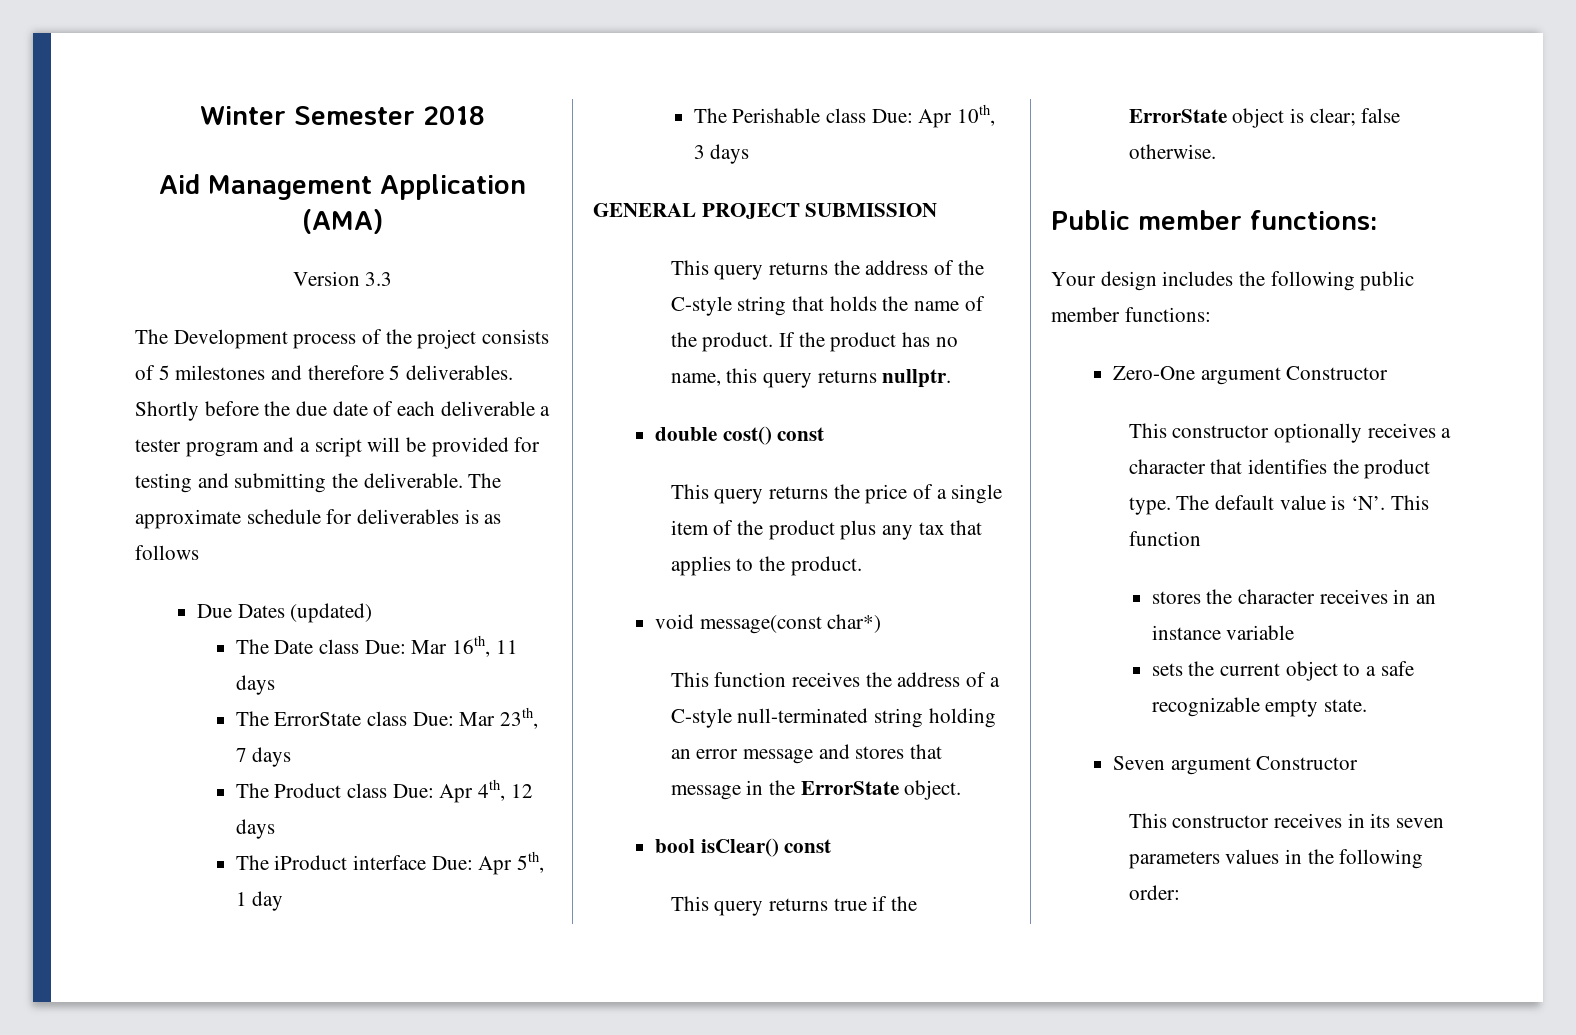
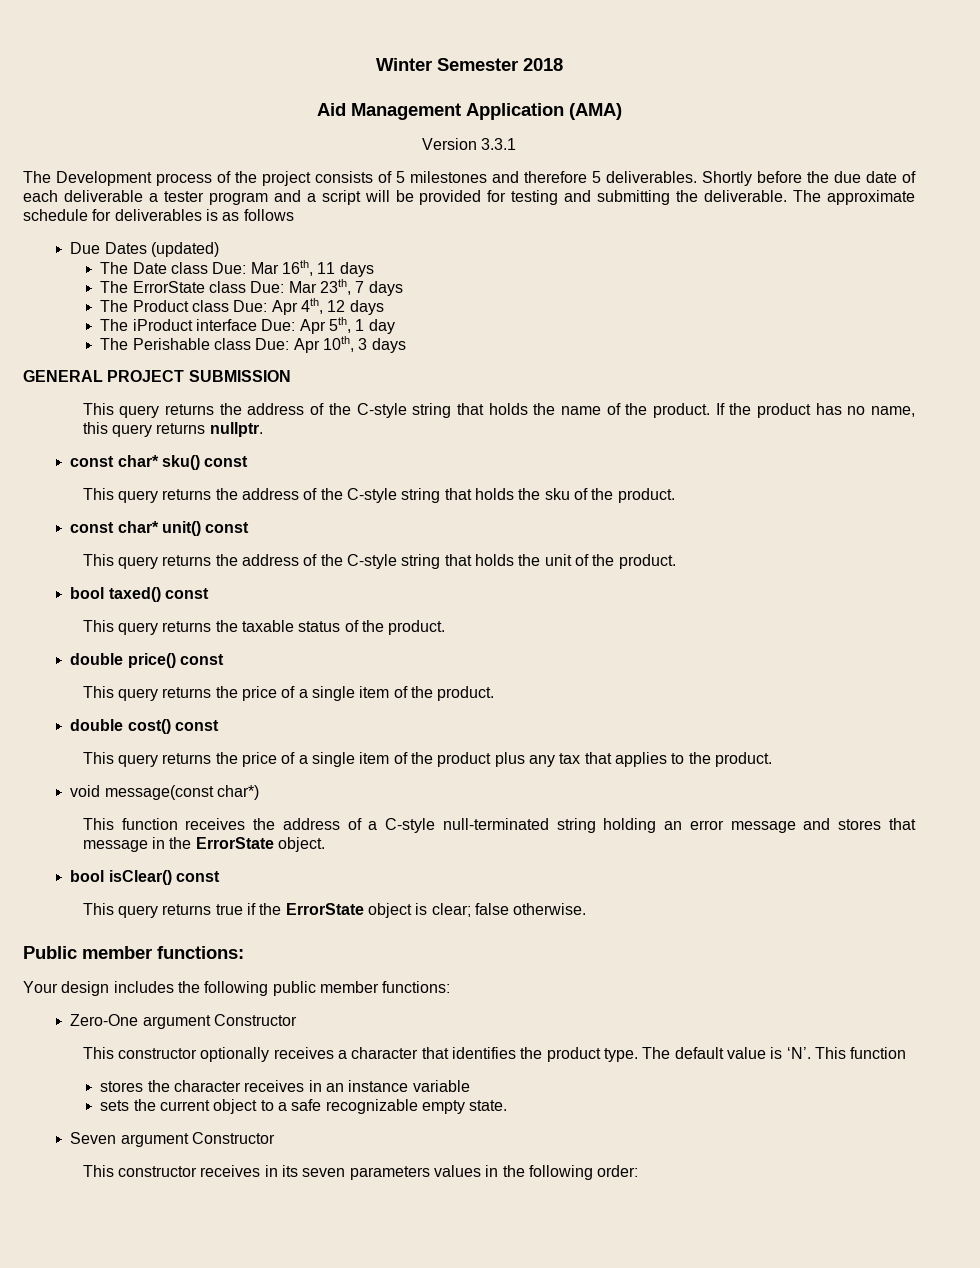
- Version 3.3
+ Version 3.3.1
+ const char* sku() const
+ This query returns the address of the C-style string that holds the sku of the product.
+ const char* unit() const
+ This query returns the address of the C-style string that holds the unit of the product.
+ bool taxed() const
+ This query returns the taxable status of the product.
+ double price() const
+ This query returns the price of a single item of the product.

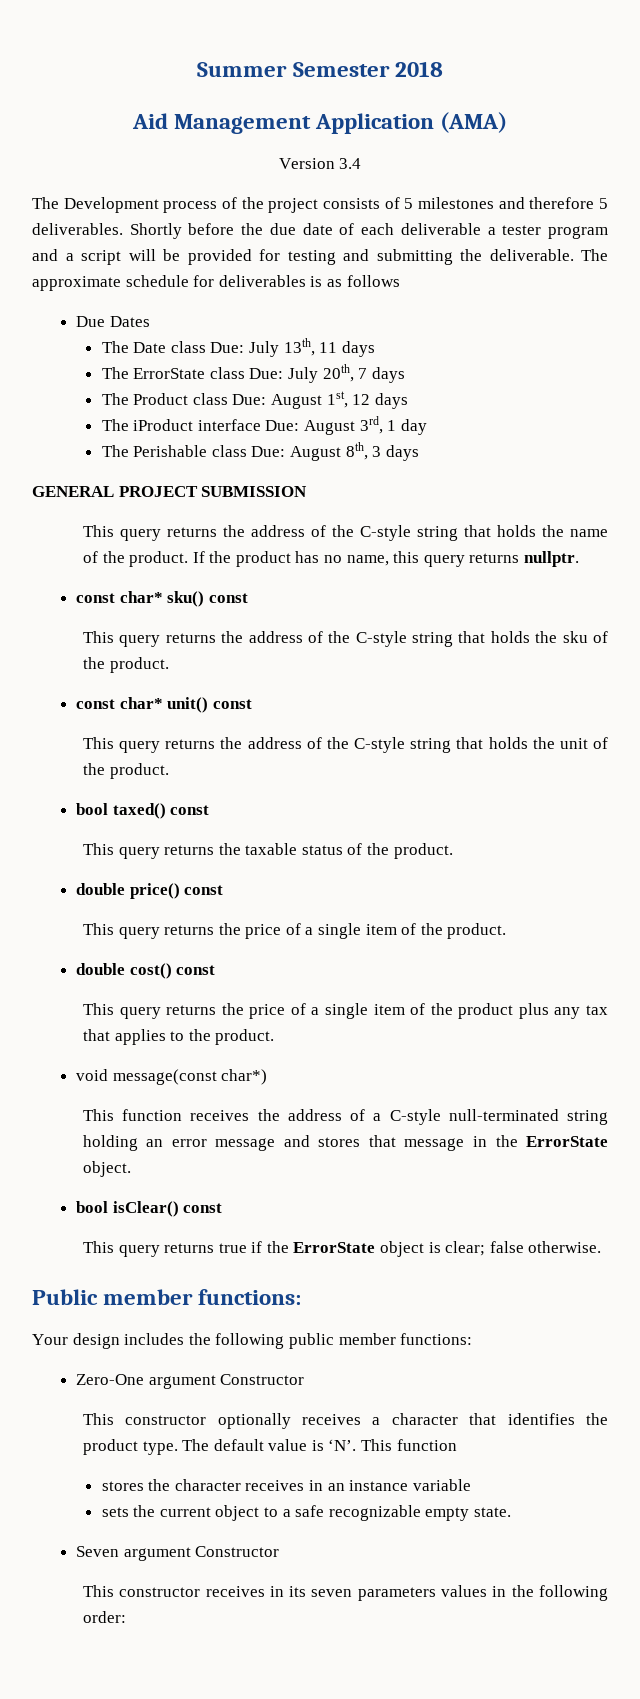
- Winter Semester 2018
+ Summer Semester 2018
- Version 3.3.1
+ Version 3.4
- Due Dates (updated)
+ Due Dates
- The Date class Due: Mar 16th, 11 days
+ The Date class Due: July 13th, 11 days
- The ErrorState class Due: Mar 23th, 7 days
+ The ErrorState class Due: July 20th, 7 days
- The Product class Due: Apr 4th, 12 days
+ The Product class Due: August 1st, 12 days
- The iProduct interface Due: Apr 5th, 1 day
+ The iProduct interface Due: August 3rd, 1 day
- The Perishable class Due: Apr 10th, 3 days
+ The Perishable class Due: August 8th, 3 days

